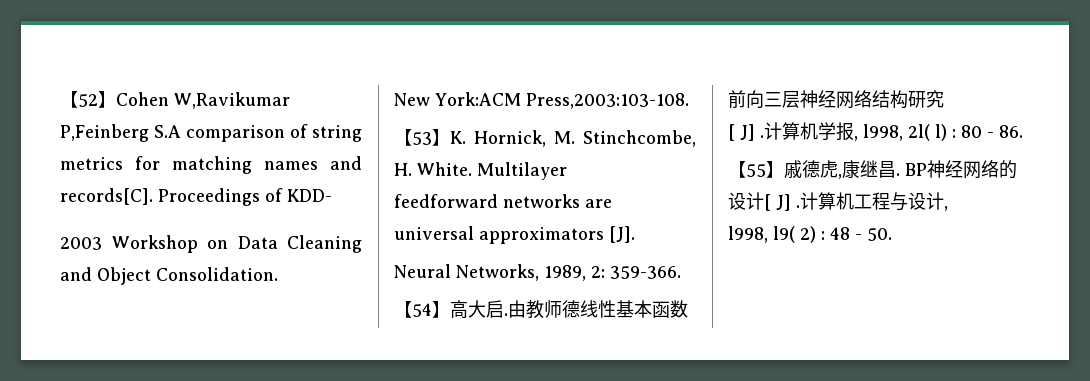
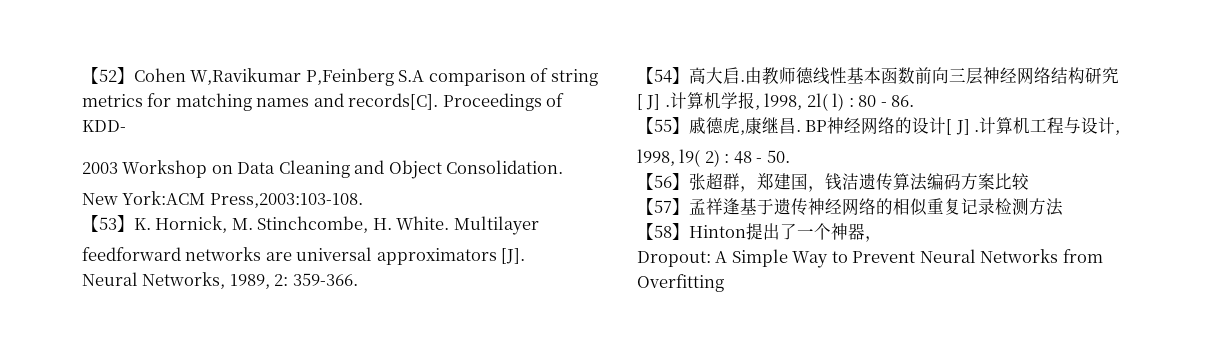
+ 【56】张超群，郑建国，钱洁遗传算法编码方案比较
+ 【57】孟祥逢基于遗传神经网络的相似重复记录检测方法
+ 【58】Hinton提出了一个神器，
+ Dropout: A Simple Way to Prevent Neural Networks from Overfitting

